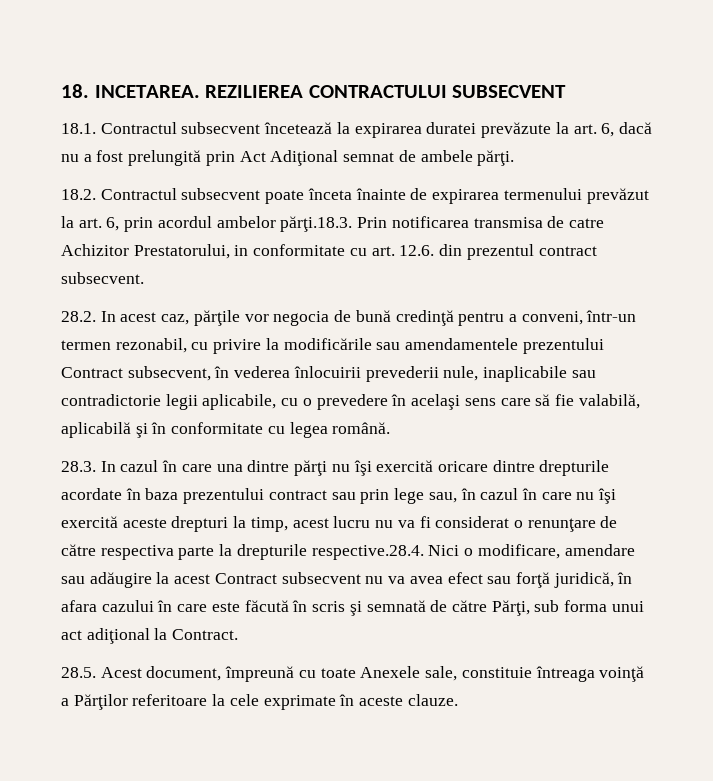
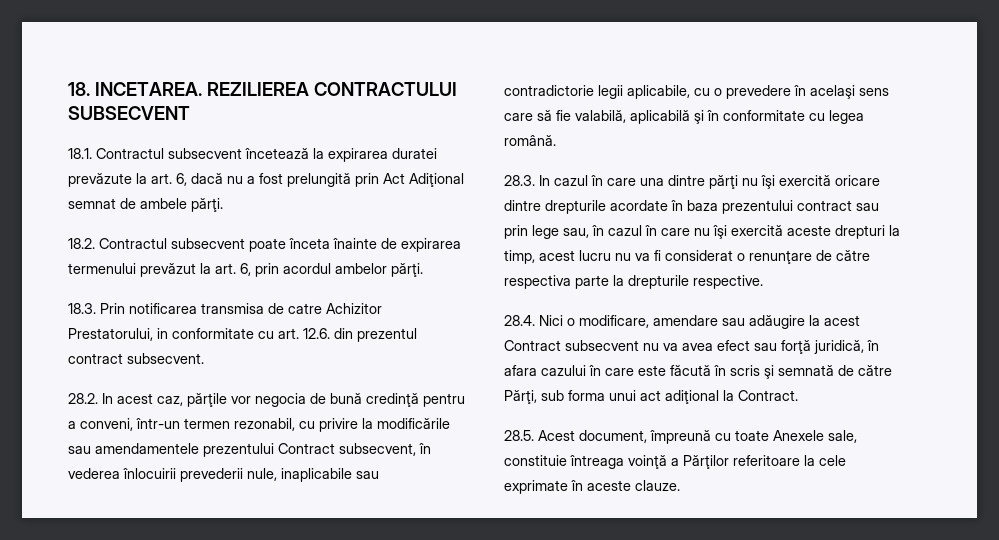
- 18.2. Contractul subsecvent poate înceta înainte de expirarea termenului prevăzut la art. 6, prin acordul ambelor părţi.18.3. Prin notificarea transmisa de catre Achizitor Prestatorului, in conformitate cu art. 12.6. din prezentul contract subsecvent.
+ 18.2. Contractul subsecvent poate înceta înainte de expirarea termenului prevăzut la art. 6, prin acordul ambelor părţi.
+ 18.3. Prin notificarea transmisa de catre Achizitor Prestatorului, in conformitate cu art. 12.6. din prezentul contract subsecvent.
- 28.3. In cazul în care una dintre părţi nu îşi exercită oricare dintre drepturile acordate în baza prezentului contract sau prin lege sau, în cazul în care nu îşi exercită aceste drepturi la timp, acest lucru nu va fi considerat o renunţare de către respectiva parte la drepturile respective.28.4. Nici o modificare, amendare sau adăugire la acest Contract subsecvent nu va avea efect sau forţă juridică, în afara cazului în care este făcută în scris şi semnată de către Părţi, sub forma unui act adiţional la Contract.
+ 28.3. In cazul în care una dintre părţi nu îşi exercită oricare dintre drepturile acordate în baza prezentului contract sau prin lege sau, în cazul în care nu îşi exercită aceste drepturi la timp, acest lucru nu va fi considerat o renunţare de către respectiva parte la drepturile respective.
+ 28.4. Nici o modificare, amendare sau adăugire la acest Contract subsecvent nu va avea efect sau forţă juridică, în afara cazului în care este făcută în scris şi semnată de către Părţi, sub forma unui act adiţional la Contract.

